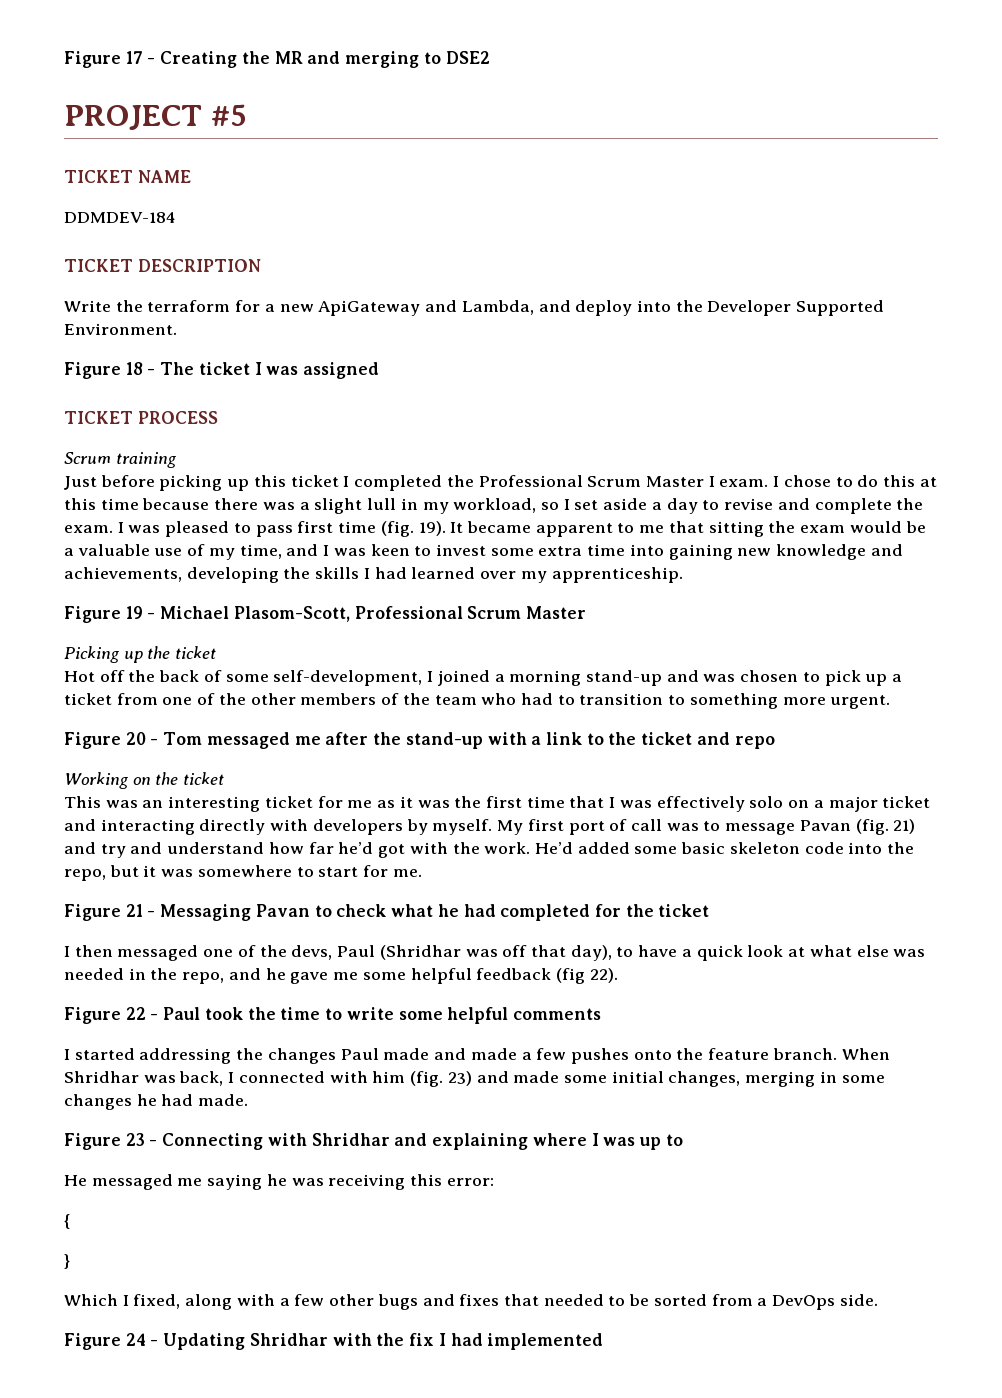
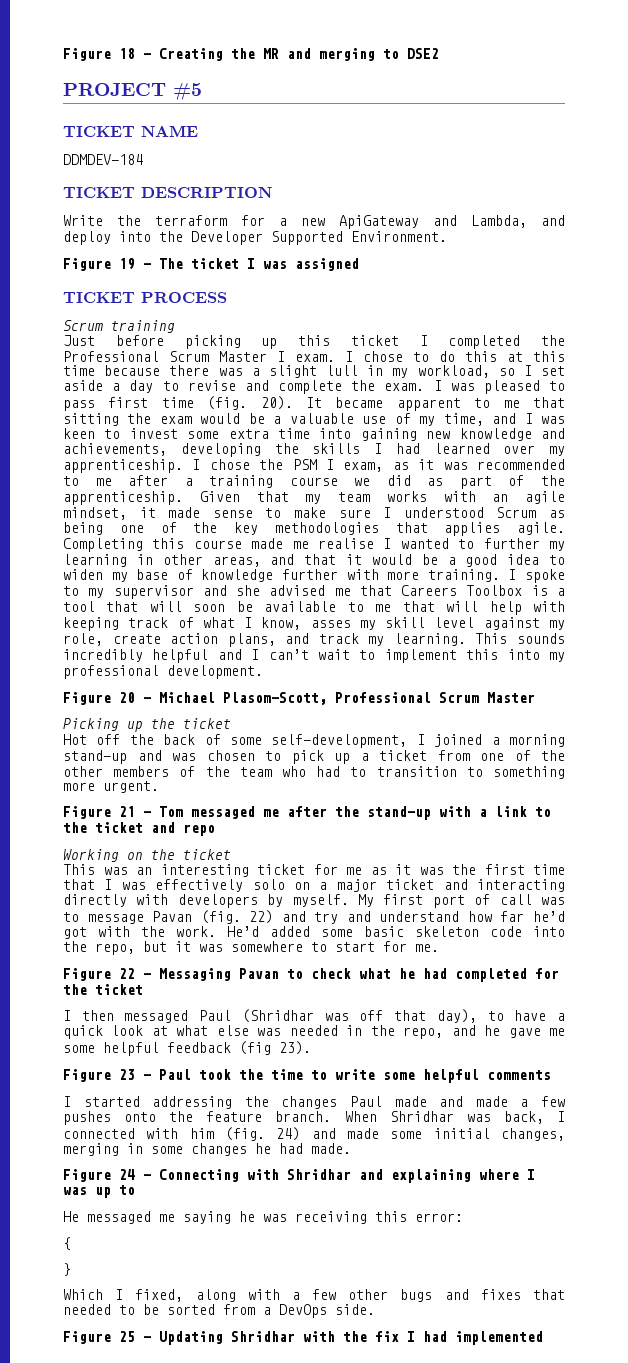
- Figure 17 - Creating the MR and merging to DSE2
+ Figure 18 - Creating the MR and merging to DSE2
- Figure 18 - The ticket I was assigned
+ Figure 19 - The ticket I was assigned
- I was pleased to pass first time (fig. 19).
+ I was pleased to pass first time (fig. 20).
- It became apparent to me that sitting the exam would be a valuable use of my time, and I was keen to invest some extra time into gaining new knowledge and achievements, developing the skills I had learned over my apprenticeship.
- Figure 19 - Michael Plasom-Scott, Professional Scrum Master
+ It became apparent to me that sitting the exam would be a valuable use of my time, and I was keen to invest some extra time into gaining new knowledge and achievements, developing the skills I had learned over my apprenticeship. I chose the PSM I exam, as it was recommended to me after a training course we did as part of the apprenticeship. Given that my team works with an agile mindset, it made sense to make sure I understood Scrum as being one of the key methodologies that applies agile. Completing this course made me realise I wanted to further my learning in other areas, and that it would be a good idea to widen my base of knowledge further with more training. I spoke to my supervisor and she advised me that Careers Toolbox is a tool that will soon be available to me that will help with keeping track of what I know, asses my skill level against my role, create action plans, and track my learning. This sounds incredibly helpful and I can’t wait to implement this into my professional development.
+ Figure 20 - Michael Plasom-Scott, Professional Scrum Master
- Figure 20 - Tom messaged me after the stand-up with a link to the ticket and repo
+ Figure 21 - Tom messaged me after the stand-up with a link to the ticket and repo
- My first port of call was to message Pavan (fig. 21) and try and understand how far he’d got with the work.
+ My first port of call was to message Pavan (fig. 22) and try and understand how far he’d got with the work.
- Figure 21 - Messaging Pavan to check what he had completed for the ticket
+ Figure 22 - Messaging Pavan to check what he had completed for the ticket
- I then messaged one of the devs, Paul (Shridhar was off that day), to have a quick look at what else was needed in the repo, and he gave me some helpful feedback (fig 22).
- Figure 22 - Paul took the time to write some helpful comments
+ I then messaged Paul (Shridhar was off that day), to have a quick look at what else was needed in the repo, and he gave me some helpful feedback (fig 23).
+ Figure 23 - Paul took the time to write some helpful comments
- When Shridhar was back, I connected with him (fig. 23) and made some initial changes, merging in some changes he had made.
+ When Shridhar was back, I connected with him (fig. 24) and made some initial changes, merging in some changes he had made.
- Figure 23 - Connecting with Shridhar and explaining where I was up to
+ Figure 24 - Connecting with Shridhar and explaining where I was up to
- Figure 24 - Updating Shridhar with the fix I had implemented
+ Figure 25 - Updating Shridhar with the fix I had implemented

